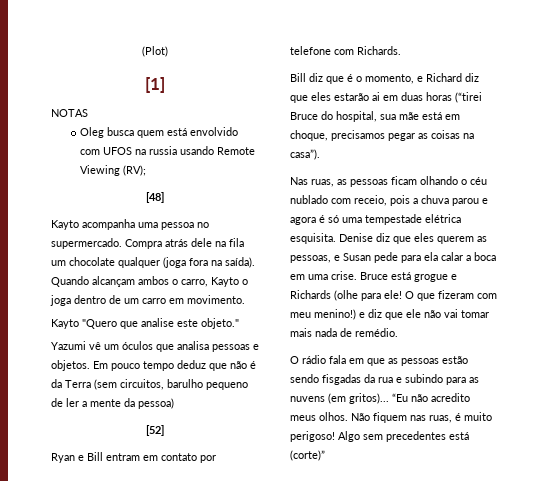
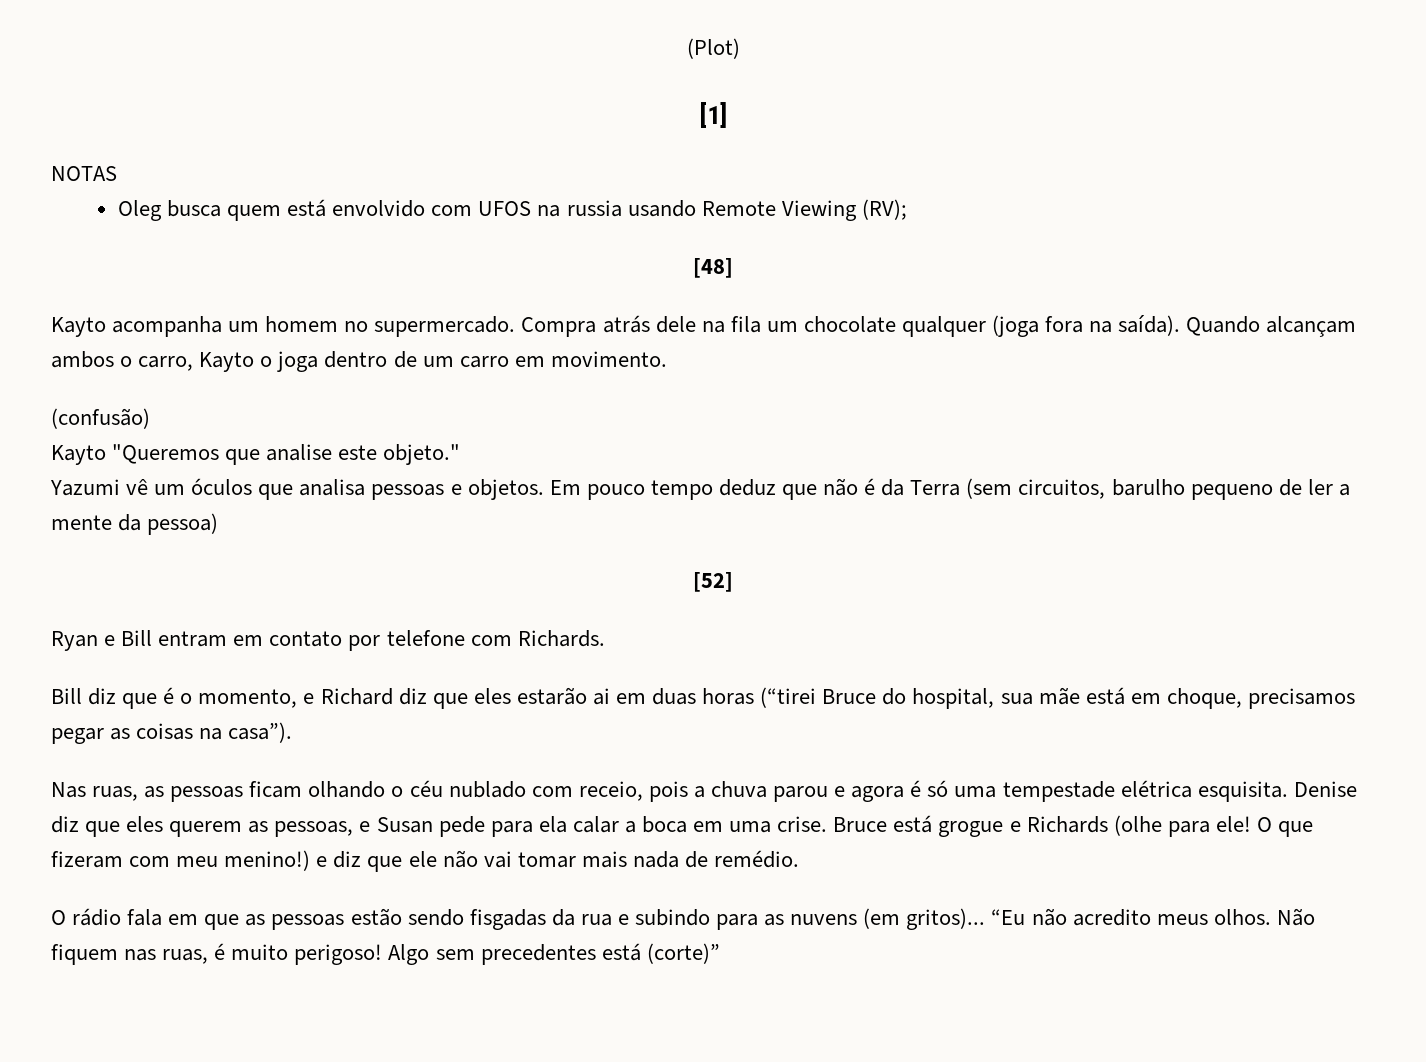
- Kayto acompanha uma pessoa no supermercado.
+ Kayto acompanha um homem no supermercado.
- Kayto "Quero que analise este objeto."
+ (confusão)
+ Kayto "Queremos que analise este objeto."

